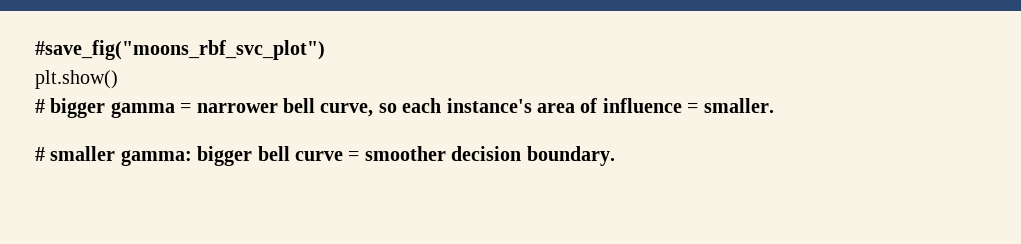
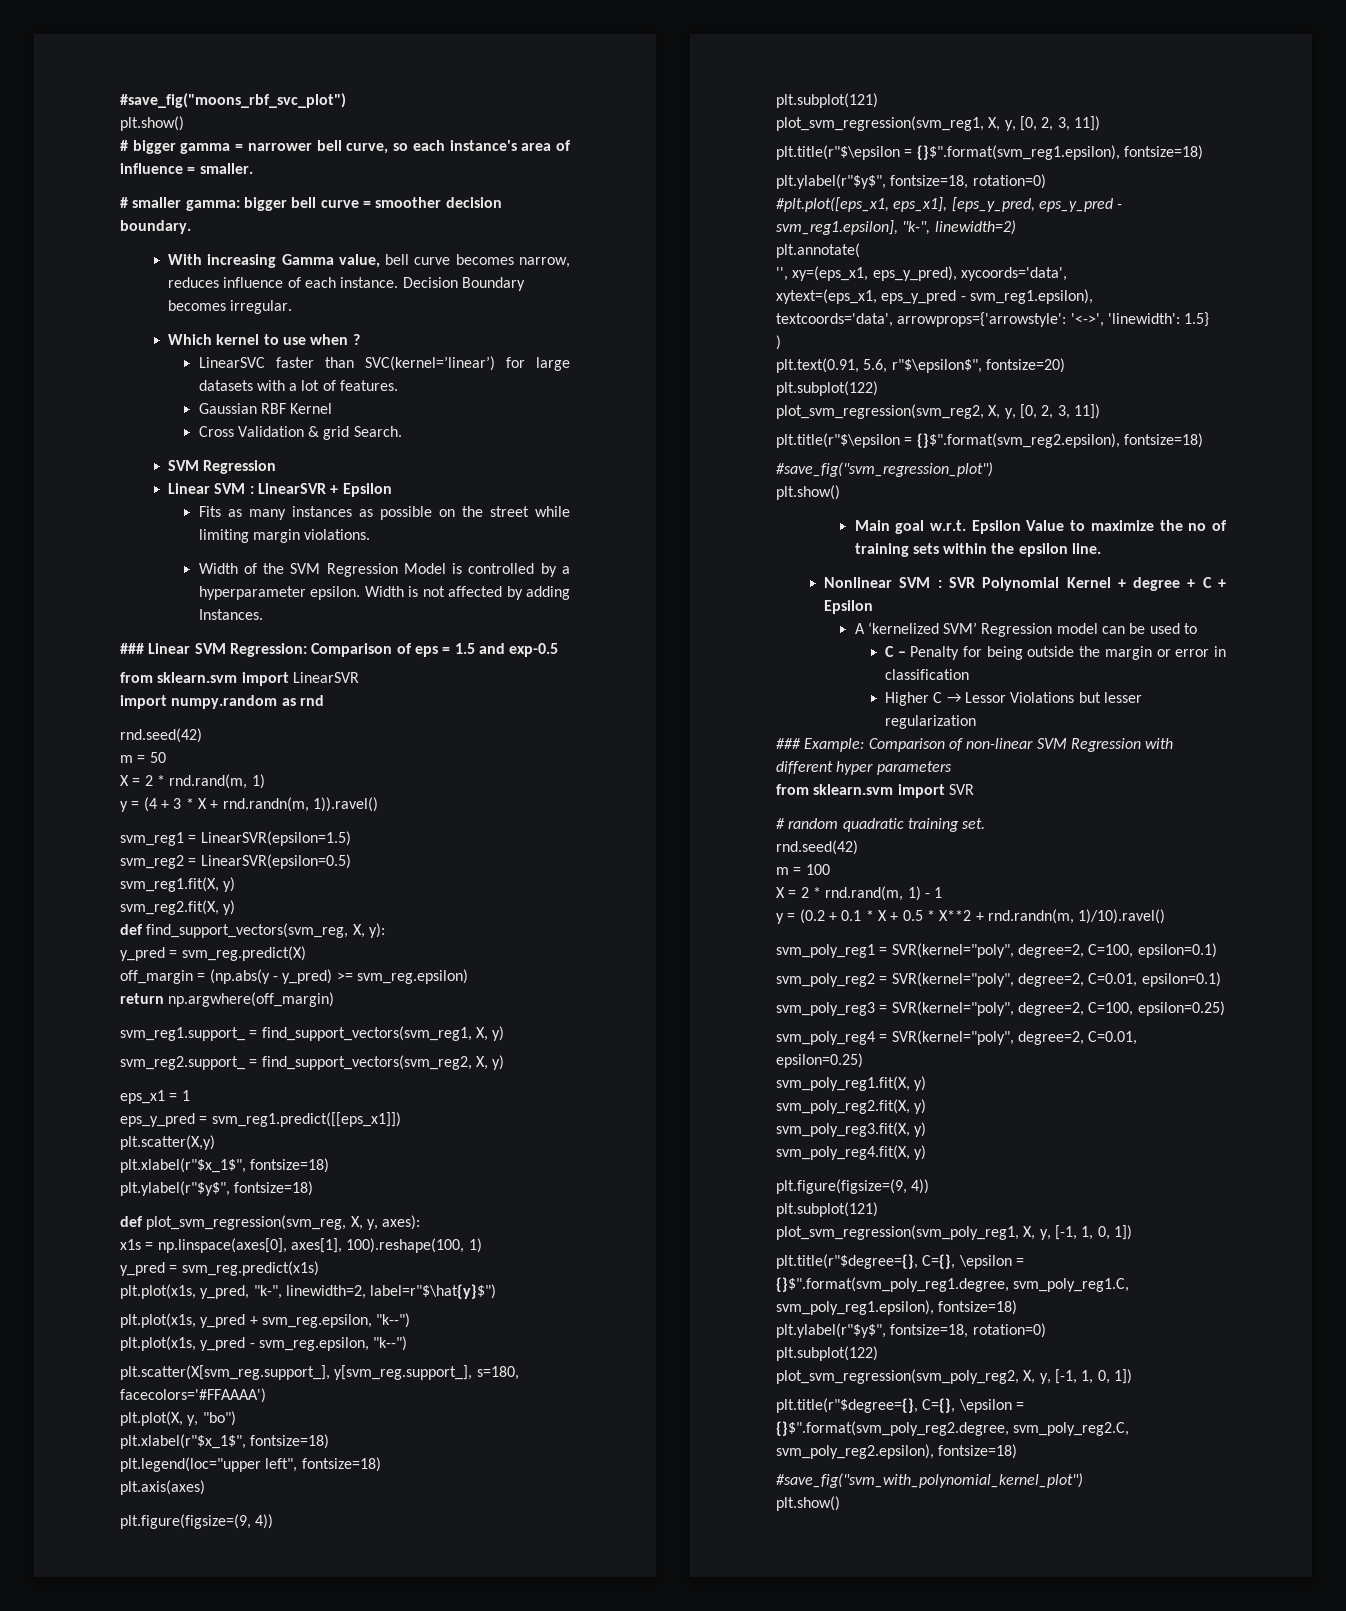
+ With increasing Gamma value, bell curve becomes narrow, reduces influence of each instance. Decision Boundary becomes irregular.
+ Which kernel to use when ?
+ LinearSVC faster than SVC(kernel=’linear’) for large datasets with a lot of features.
+ Gaussian RBF Kernel
+ Cross Validation & grid Search.
+ SVM Regression
+ Linear SVM : LinearSVR + Epsilon
+ Fits as many instances as possible on the street while limiting margin violations.
+ Width of the SVM Regression Model is controlled by a hyperparameter epsilon. Width is not affected by adding Instances.
+ ### Linear SVM Regression: Comparison of eps = 1.5 and exp-0.5
+ from sklearn.svm import LinearSVR
+ import numpy.random as rnd
+ rnd.seed(42)
+ m = 50
+ X = 2 * rnd.rand(m, 1)
+ y = (4 + 3 * X + rnd.randn(m, 1)).ravel()
+ svm_reg1 = LinearSVR(epsilon=1.5)
+ svm_reg2 = LinearSVR(epsilon=0.5)
+ svm_reg1.fit(X, y)
+ svm_reg2.fit(X, y)
+ def find_support_vectors(svm_reg, X, y):
+ y_pred = svm_reg.predict(X)
+ off_margin = (np.abs(y - y_pred) >= svm_reg.epsilon)
+ return np.argwhere(off_margin)
+ svm_reg1.support_ = find_support_vectors(svm_reg1, X, y)
+ svm_reg2.support_ = find_support_vectors(svm_reg2, X, y)
+ eps_x1 = 1
+ eps_y_pred = svm_reg1.predict([[eps_x1]])
+ plt.scatter(X,y)
+ plt.xlabel(r"$x_1$", fontsize=18)
+ plt.ylabel(r"$y$", fontsize=18)
+ def plot_svm_regression(svm_reg, X, y, axes):
+ x1s = np.linspace(axes[0], axes[1], 100).reshape(100, 1)
+ y_pred = svm_reg.predict(x1s)
+ plt.plot(x1s, y_pred, "k-", linewidth=2, label=r"$\hat{y}$")
+ plt.plot(x1s, y_pred + svm_reg.epsilon, "k--")
+ plt.plot(x1s, y_pred - svm_reg.epsilon, "k--")
+ plt.scatter(X[svm_reg.support_], y[svm_reg.support_], s=180, facecolors='#FFAAAA')
+ plt.plot(X, y, "bo")
+ plt.xlabel(r"$x_1$", fontsize=18)
+ plt.legend(loc="upper left", fontsize=18)
+ plt.axis(axes)
+ plt.figure(figsize=(9, 4))
+ plt.subplot(121)
+ plot_svm_regression(svm_reg1, X, y, [0, 2, 3, 11])
+ plt.title(r"$\epsilon = {}$".format(svm_reg1.epsilon), fontsize=18)
+ plt.ylabel(r"$y$", fontsize=18, rotation=0)
+ #plt.plot([eps_x1, eps_x1], [eps_y_pred, eps_y_pred - svm_reg1.epsilon], "k-", linewidth=2)
+ plt.annotate(
+ '', xy=(eps_x1, eps_y_pred), xycoords='data',
+ xytext=(eps_x1, eps_y_pred - svm_reg1.epsilon),
+ textcoords='data', arrowprops={'arrowstyle': '<->', 'linewidth': 1.5}
+ )
+ plt.text(0.91, 5.6, r"$\epsilon$", fontsize=20)
+ plt.subplot(122)
+ plot_svm_regression(svm_reg2, X, y, [0, 2, 3, 11])
+ plt.title(r"$\epsilon = {}$".format(svm_reg2.epsilon), fontsize=18)
+ #save_fig("svm_regression_plot")
+ plt.show()
+ Main goal w.r.t. Epsilon Value to maximize the no of training sets within the epsilon line.
+ Nonlinear SVM : SVR Polynomial Kernel + degree + C + Epsilon
+ A ‘kernelized SVM’ Regression model can be used to
+ C – Penalty for being outside the margin or error in classification
+ Higher C → Lessor Violations but lesser regularization
+ ### Example: Comparison of non-linear SVM Regression with different hyper parameters
+ from sklearn.svm import SVR
+ # random quadratic training set.
+ rnd.seed(42)
+ m = 100
+ X = 2 * rnd.rand(m, 1) - 1
+ y = (0.2 + 0.1 * X + 0.5 * X**2 + rnd.randn(m, 1)/10).ravel()
+ svm_poly_reg1 = SVR(kernel="poly", degree=2, C=100, epsilon=0.1)
+ svm_poly_reg2 = SVR(kernel="poly", degree=2, C=0.01, epsilon=0.1)
+ svm_poly_reg3 = SVR(kernel="poly", degree=2, C=100, epsilon=0.25)
+ svm_poly_reg4 = SVR(kernel="poly", degree=2, C=0.01, epsilon=0.25)
+ svm_poly_reg1.fit(X, y)
+ svm_poly_reg2.fit(X, y)
+ svm_poly_reg3.fit(X, y)
+ svm_poly_reg4.fit(X, y)
+ plt.figure(figsize=(9, 4))
+ plt.subplot(121)
+ plot_svm_regression(svm_poly_reg1, X, y, [-1, 1, 0, 1])
+ plt.title(r"$degree={}, C={}, \epsilon = {}$".format(svm_poly_reg1.degree, svm_poly_reg1.C, svm_poly_reg1.epsilon), fontsize=18)
+ plt.ylabel(r"$y$", fontsize=18, rotation=0)
+ plt.subplot(122)
+ plot_svm_regression(svm_poly_reg2, X, y, [-1, 1, 0, 1])
+ plt.title(r"$degree={}, C={}, \epsilon = {}$".format(svm_poly_reg2.degree, svm_poly_reg2.C, svm_poly_reg2.epsilon), fontsize=18)
+ #save_fig("svm_with_polynomial_kernel_plot")
+ plt.show()

